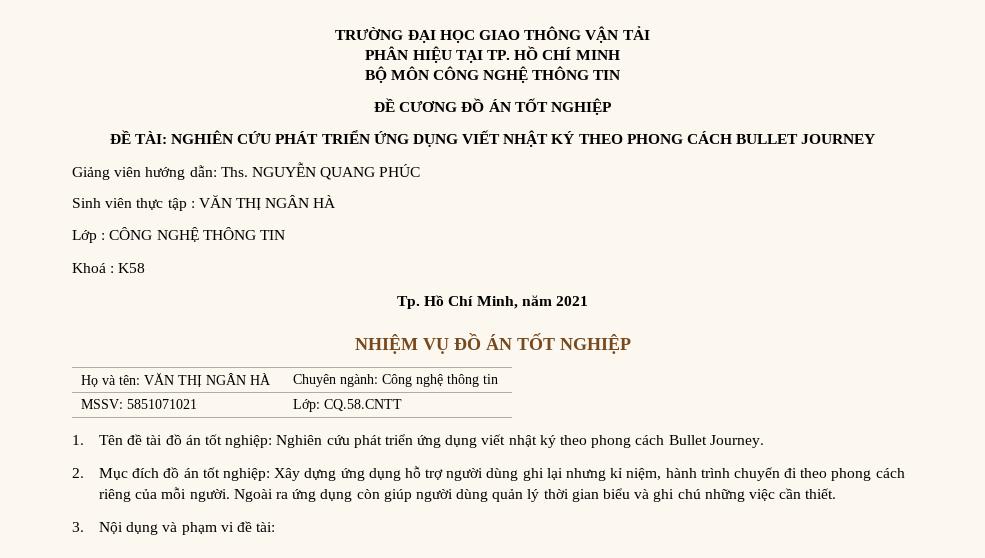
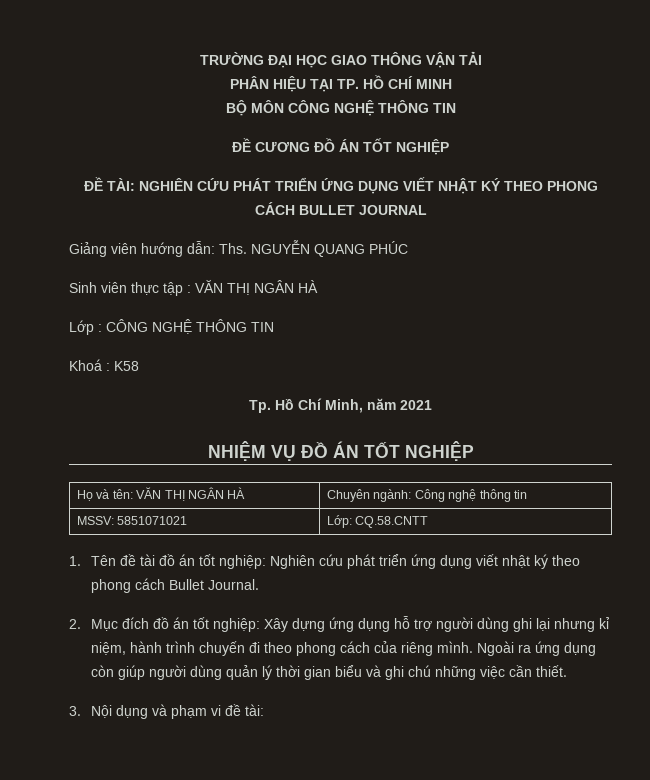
- ĐỀ TÀI: NGHIÊN CỨU PHÁT TRIỂN ỨNG DỤNG VIẾT NHẬT KÝ THEO PHONG CÁCH BULLET JOURNEY
+ ĐỀ TÀI: NGHIÊN CỨU PHÁT TRIỂN ỨNG DỤNG VIẾT NHẬT KÝ THEO PHONG CÁCH BULLET JOURNAL
- 1. Tên đề tài đồ án tốt nghiệp: Nghiên cứu phát triển ứng dụng viết nhật ký theo phong cách Bullet Journey.
+ 1. Tên đề tài đồ án tốt nghiệp: Nghiên cứu phát triển ứng dụng viết nhật ký theo phong cách Bullet Journal.
- 2. Mục đích đồ án tốt nghiệp: Xây dựng ứng dụng hỗ trợ người dùng ghi lại nhưng kỉ niệm, hành trình chuyến đi theo phong cách riêng của mỗi người.
+ 2. Mục đích đồ án tốt nghiệp: Xây dựng ứng dụng hỗ trợ người dùng ghi lại nhưng kỉ niệm, hành trình chuyến đi theo phong cách của riêng mình.

